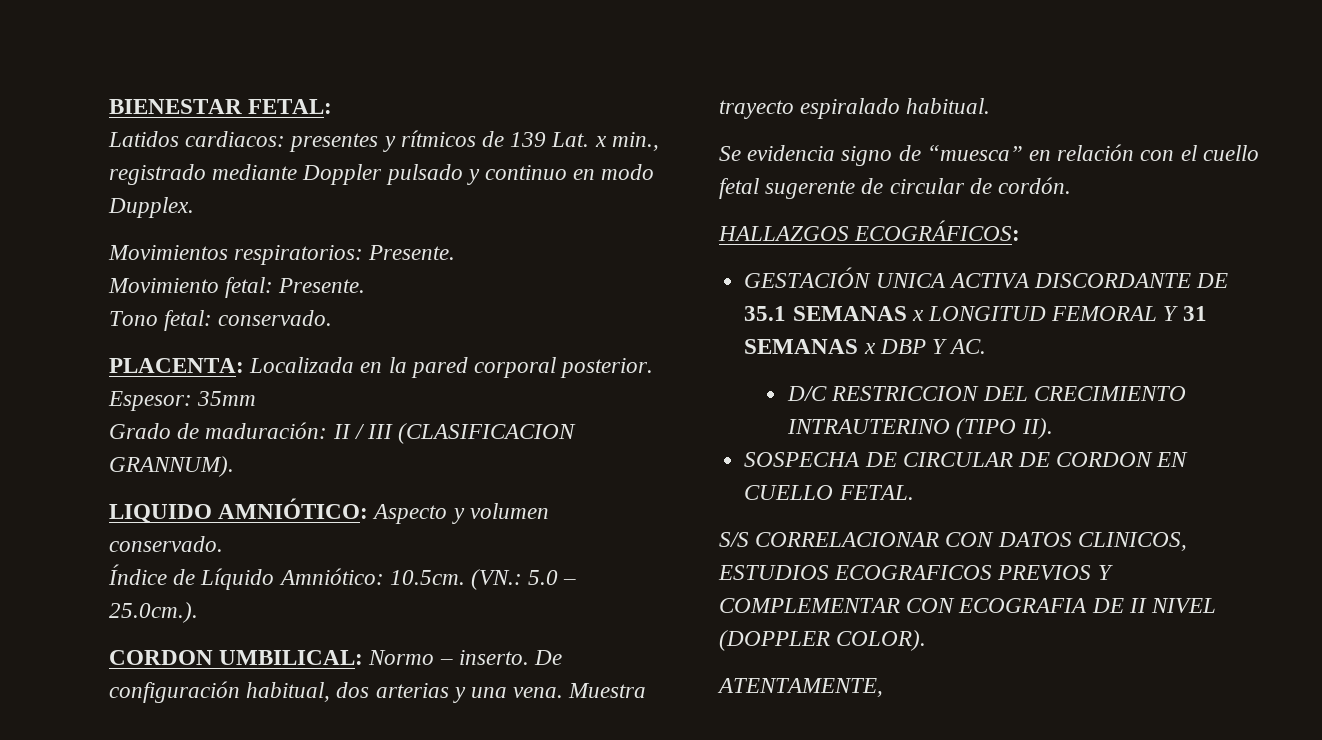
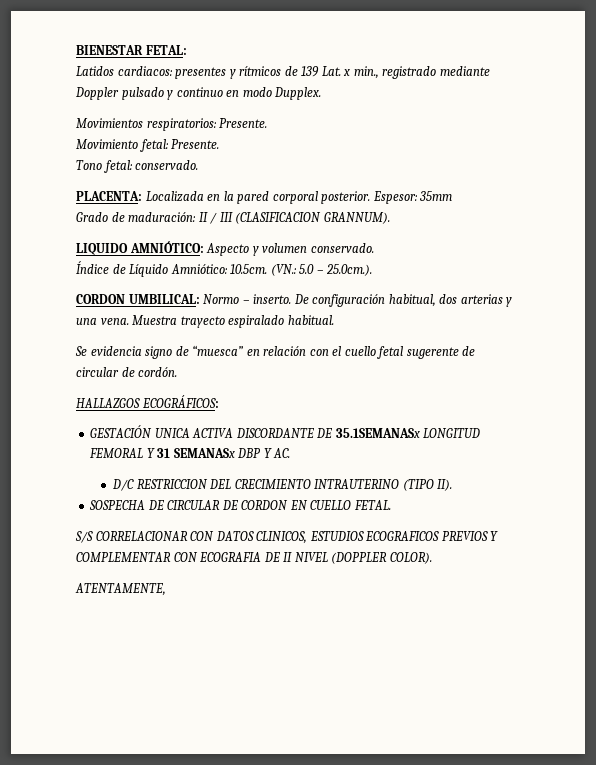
- GESTACIÓN UNICA ACTIVA DISCORDANTE DE 35.1 SEMANAS x LONGITUD FEMORAL Y 31 SEMANAS x DBP Y AC.
+ GESTACIÓN UNICA ACTIVA DISCORDANTE DE 35.1SEMANASx LONGITUD FEMORAL Y 31 SEMANASx DBP Y AC.

